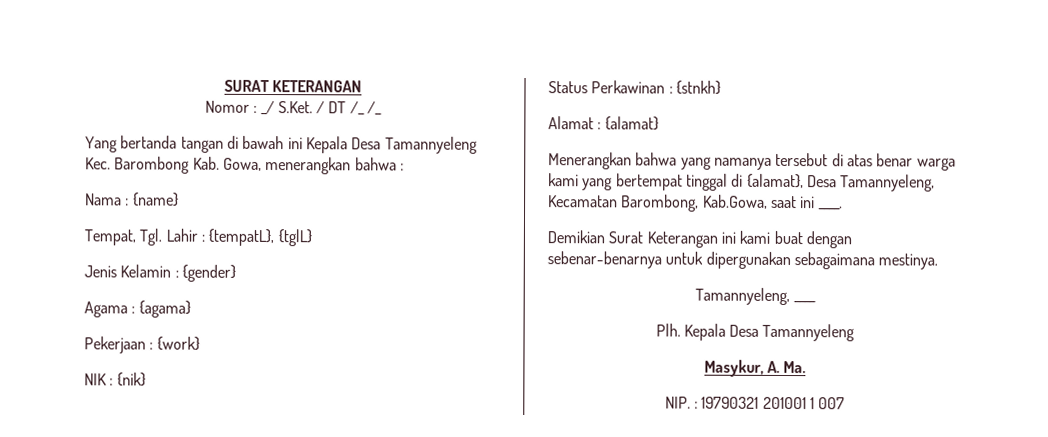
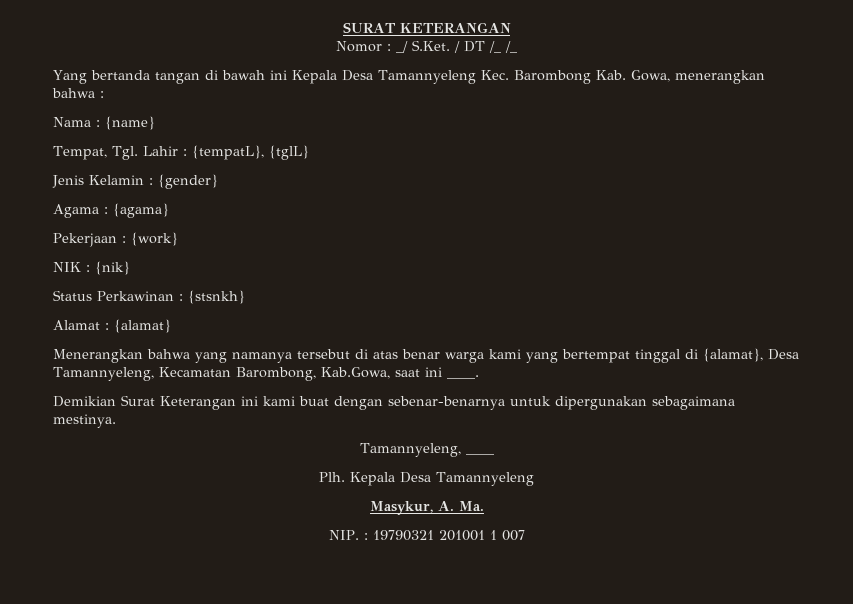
- Status Perkawinan : {stnkh}
+ Status Perkawinan : {stsnkh}

